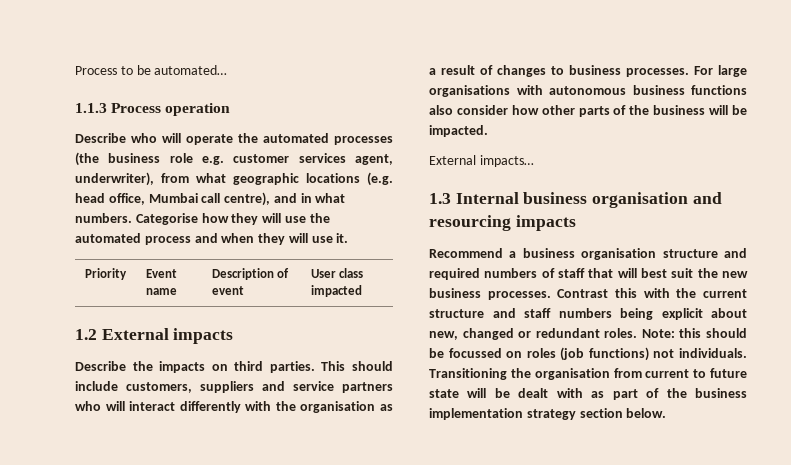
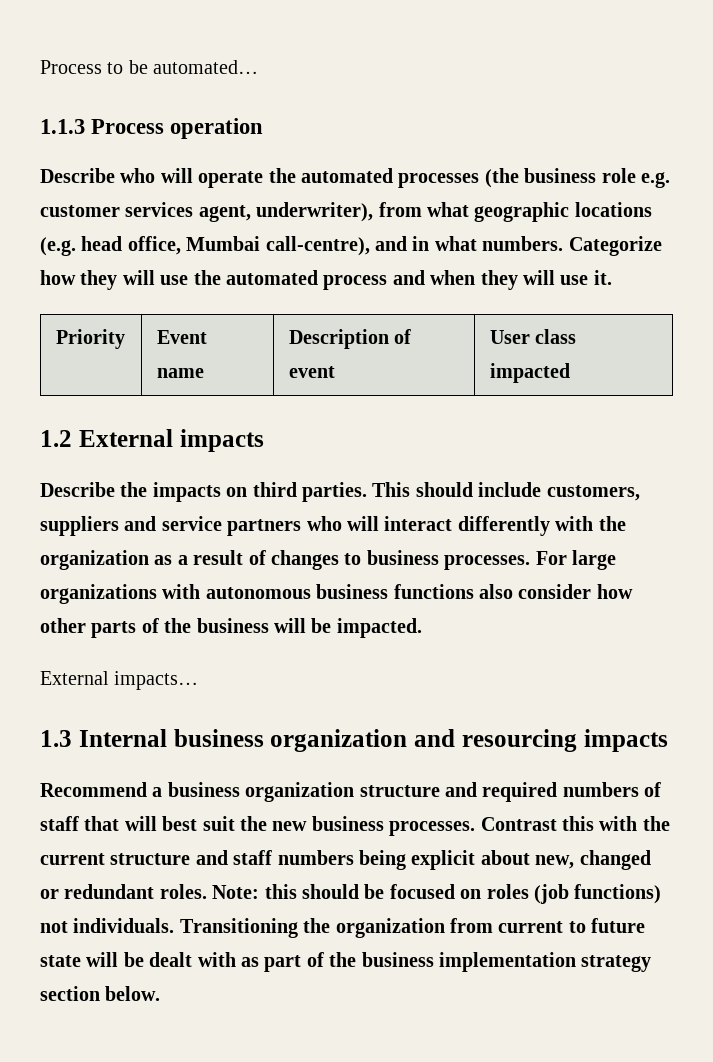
- Describe who will operate the automated processes (the business role e.g. customer services agent, underwriter), from what geographic locations (e.g. head office, Mumbai call centre), and in what numbers.
+ Describe who will operate the automated processes (the business role e.g. customer services agent, underwriter), from what geographic locations (e.g. head office, Mumbai call-centre), and in what numbers.
- Categorise how they will use the automated process and when they will use it.
+ Categorize how they will use the automated process and when they will use it.
- This should include customers, suppliers and service partners who will interact differently with the organisation as a result of changes to business processes.
+ This should include customers, suppliers and service partners who will interact differently with the organization as a result of changes to business processes.
- For large organisations with autonomous business functions also consider how other parts of the business will be impacted.
+ For large organizations with autonomous business functions also consider how other parts of the business will be impacted.
- 1.3 Internal business organisation and resourcing impacts
+ 1.3 Internal business organization and resourcing impacts
- Recommend a business organisation structure and required numbers of staff that will best suit the new business processes.
+ Recommend a business organization structure and required numbers of staff that will best suit the new business processes.
- Note: this should be focussed on roles (job functions) not individuals.
+ Note: this should be focused on roles (job functions) not individuals.
- Transitioning the organisation from current to future state will be dealt with as part of the business implementation strategy section below.
+ Transitioning the organization from current to future state will be dealt with as part of the business implementation strategy section below.

